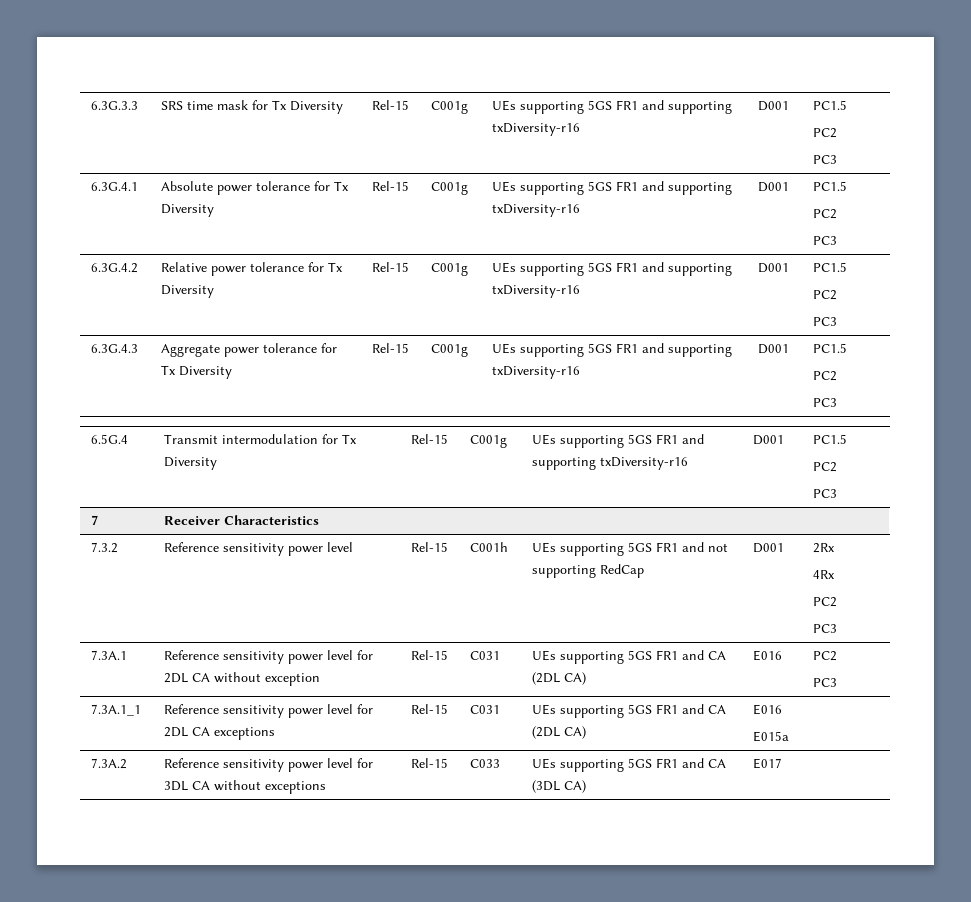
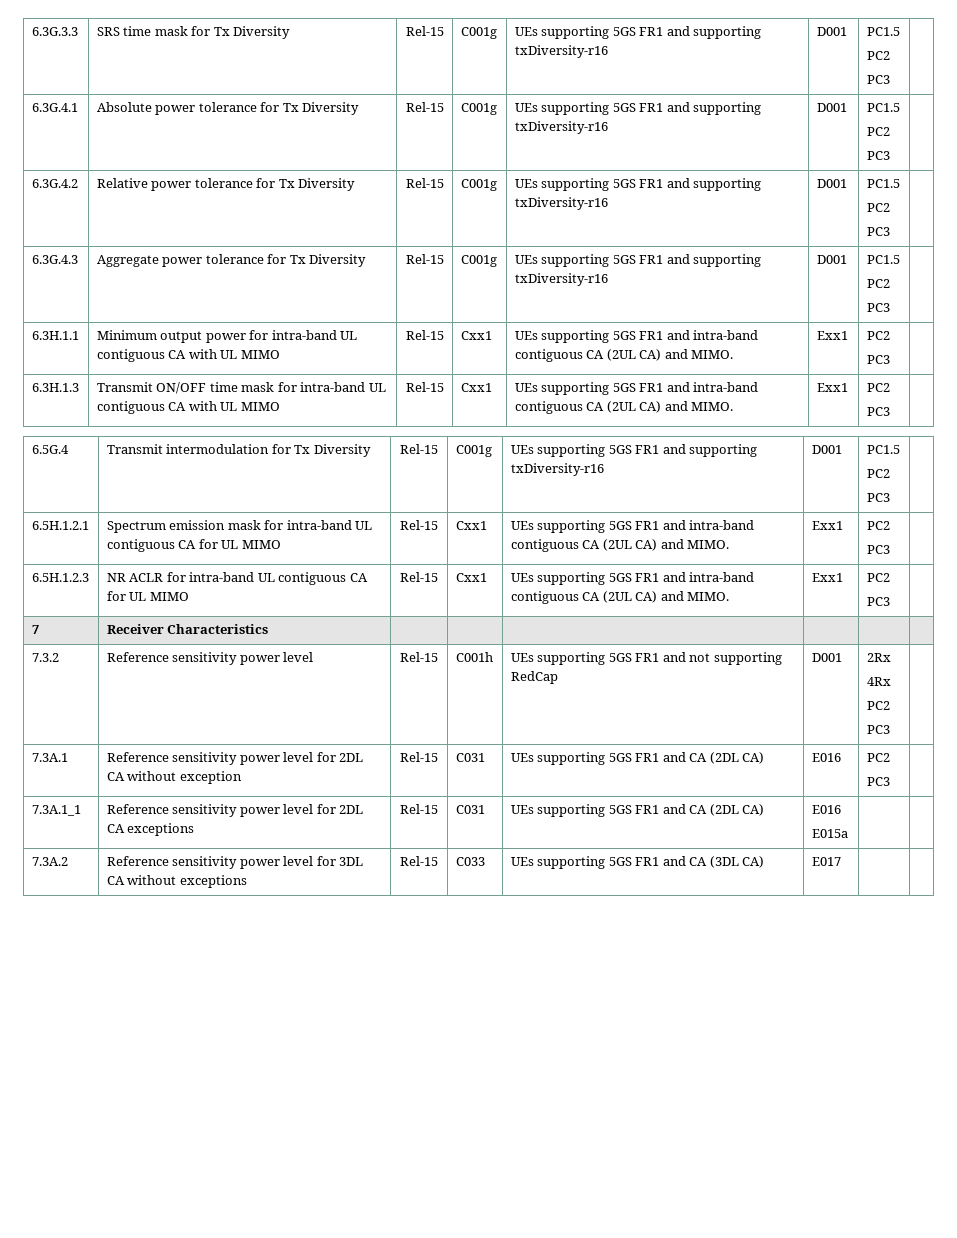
+ 6.3H.1.1 | Minimum output power for intra-band UL contiguous CA with UL MIMO | Rel-15 | Cxx1 | UEs supporting 5GS FR1 and intra-band contiguous CA (2UL CA) and MIMO. | Exx1 | PC2
+ PC3 |
+ 6.3H.1.3 | Transmit ON/OFF time mask for intra-band UL contiguous CA with UL MIMO | Rel-15 | Cxx1 | UEs supporting 5GS FR1 and intra-band contiguous CA (2UL CA) and MIMO. | Exx1 | PC2
+ PC3 |
+ 6.5H.1.2.1 | Spectrum emission mask for intra-band UL contiguous CA for UL MIMO | Rel-15 | Cxx1 | UEs supporting 5GS FR1 and intra-band contiguous CA (2UL CA) and MIMO. | Exx1 | PC2
+ PC3 |
+ 6.5H.1.2.3 | NR ACLR for intra-band UL contiguous CA for UL MIMO | Rel-15 | Cxx1 | UEs supporting 5GS FR1 and intra-band contiguous CA (2UL CA) and MIMO. | Exx1 | PC2
+ PC3 |

